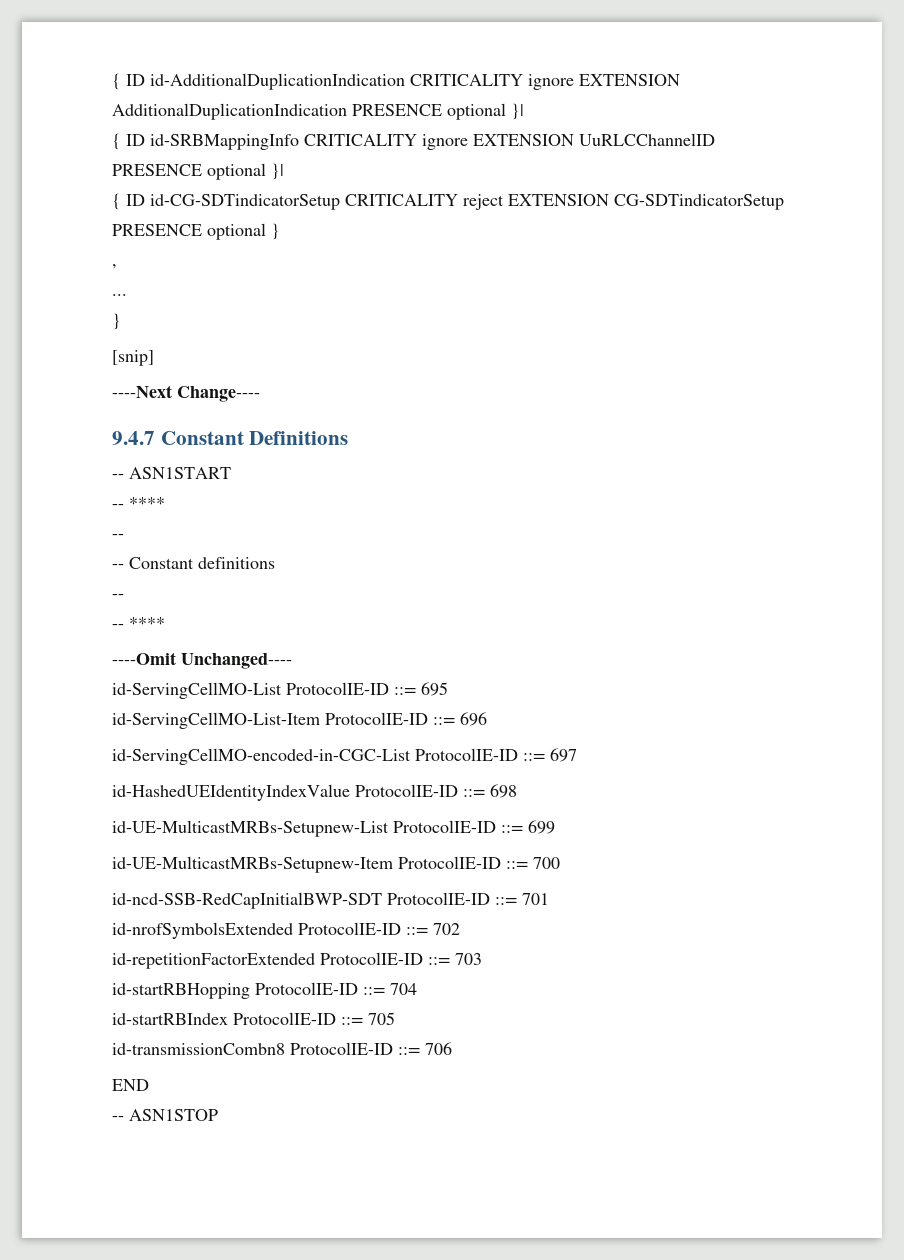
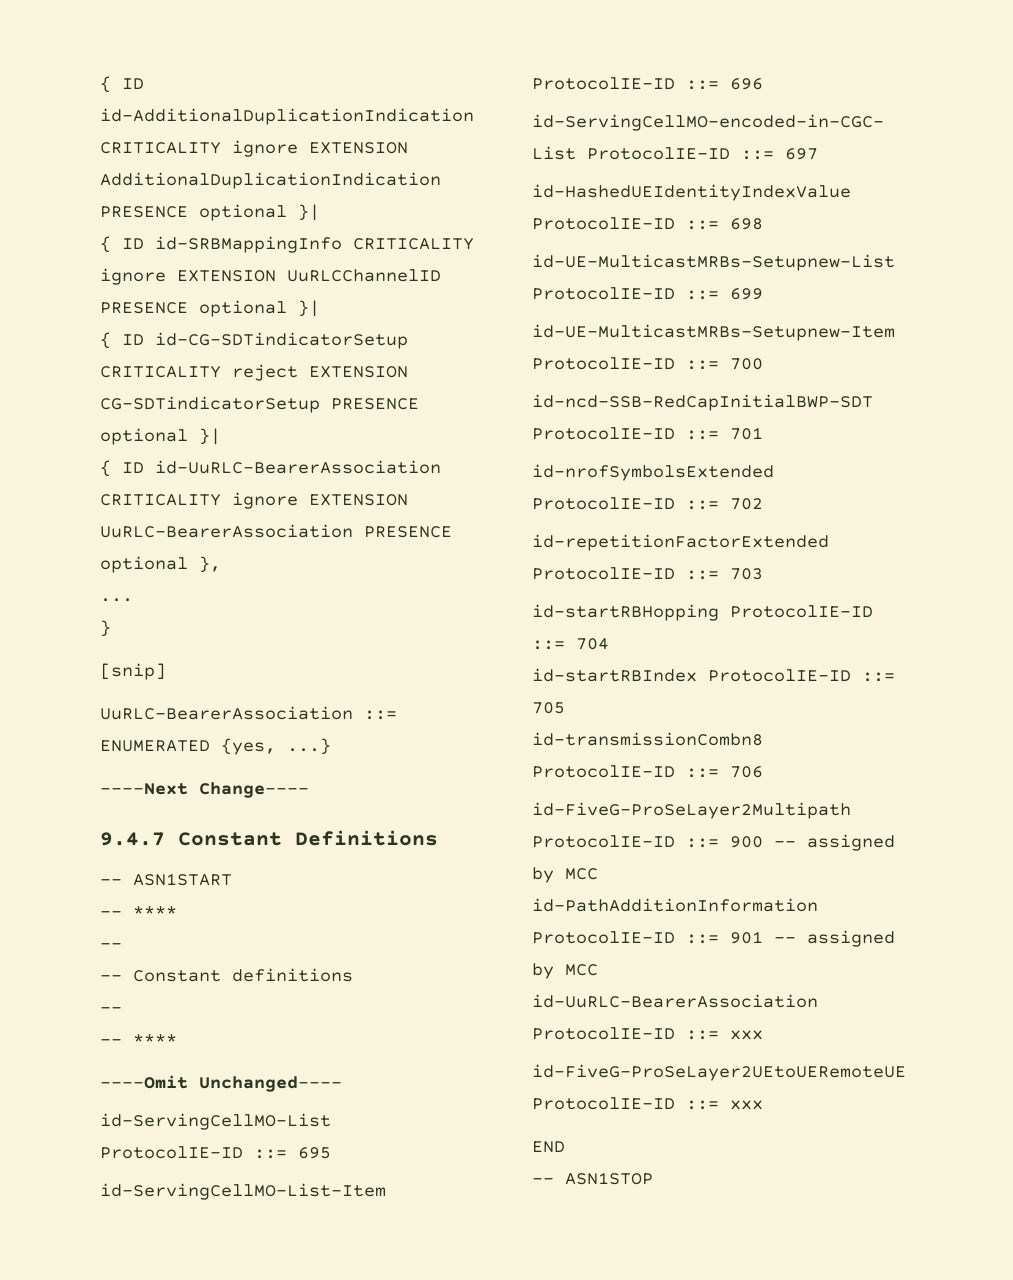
- { ID id-CG-SDTindicatorSetup CRITICALITY reject EXTENSION CG-SDTindicatorSetup PRESENCE optional }
- ,
+ { ID id-CG-SDTindicatorSetup CRITICALITY reject EXTENSION CG-SDTindicatorSetup PRESENCE optional }|
+ { ID id-UuRLC-BearerAssociation CRITICALITY ignore EXTENSION UuRLC-BearerAssociation PRESENCE optional },
  ...
  }
  [snip]
+ UuRLC-BearerAssociation ::= ENUMERATED {yes, ...}
+ id-FiveG-ProSeLayer2Multipath ProtocolIE-ID ::= 900 -- assigned by MCC
+ id-PathAdditionInformation ProtocolIE-ID ::= 901 -- assigned by MCC
+ id-UuRLC-BearerAssociation ProtocolIE-ID ::= xxx
+ id-FiveG-ProSeLayer2UEtoUERemoteUE ProtocolIE-ID ::= xxx

